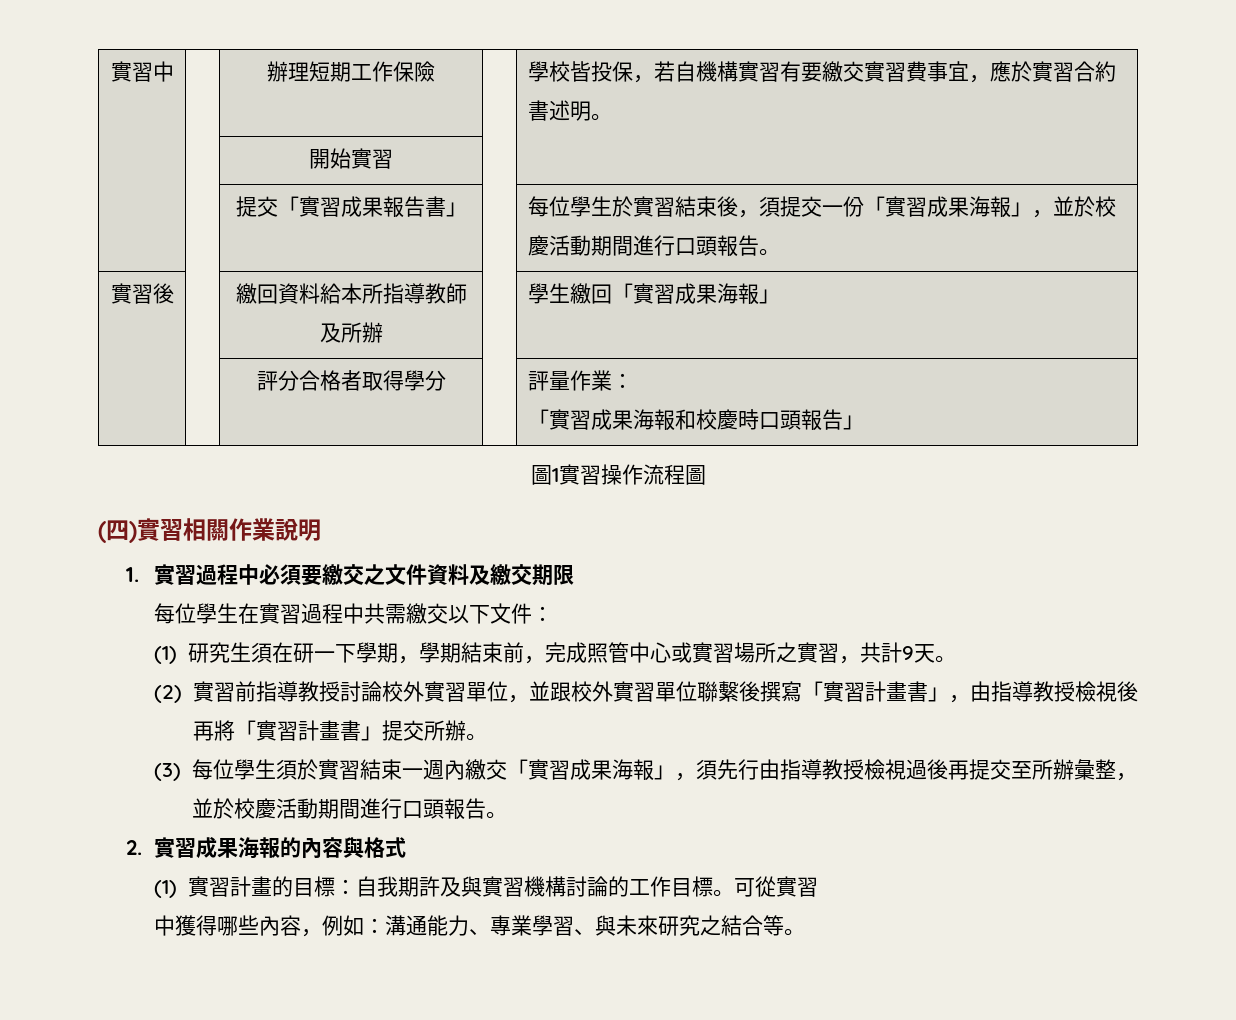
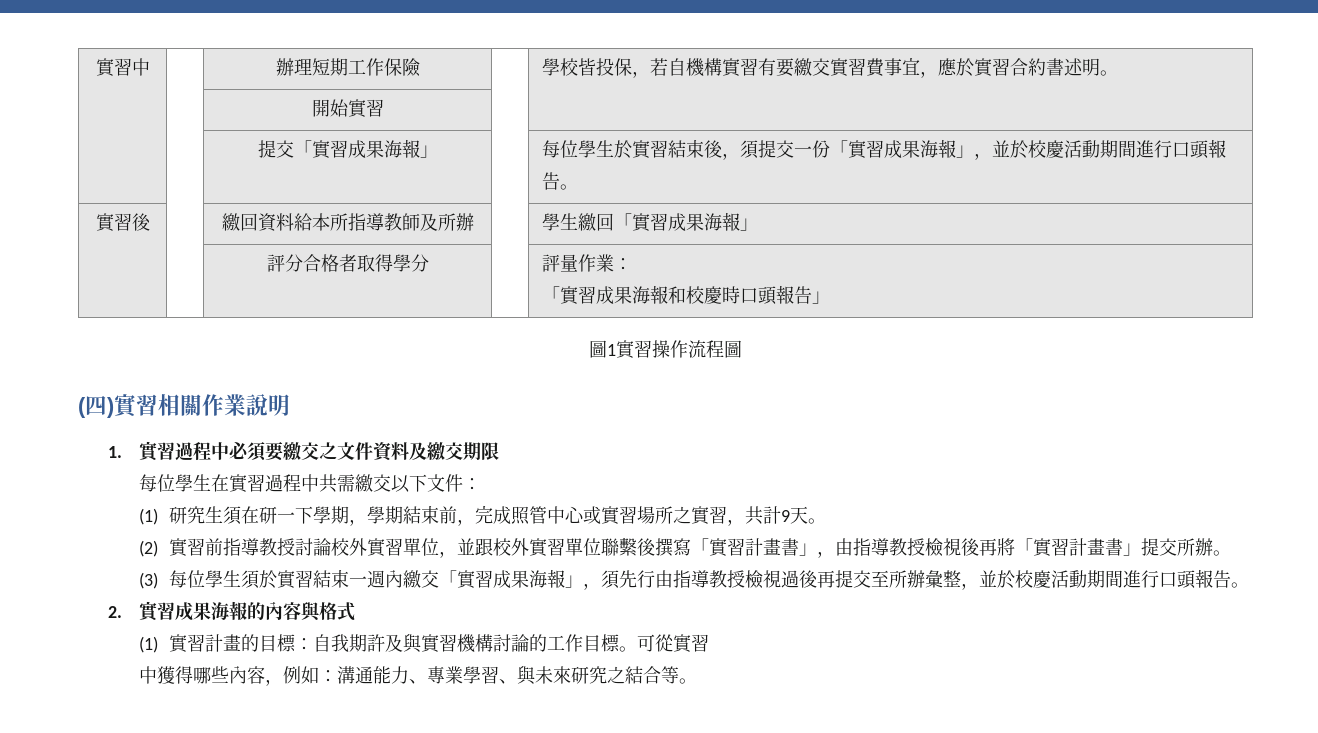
- | | 提交「實習成果報告書」 | | 每位學生於實習結束後，須提交一份「實習成果海報」，並於校慶活動期間進行口頭報告。
+ | | 提交「實習成果海報」 | | 每位學生於實習結束後，須提交一份「實習成果海報」，並於校慶活動期間進行口頭報告。

